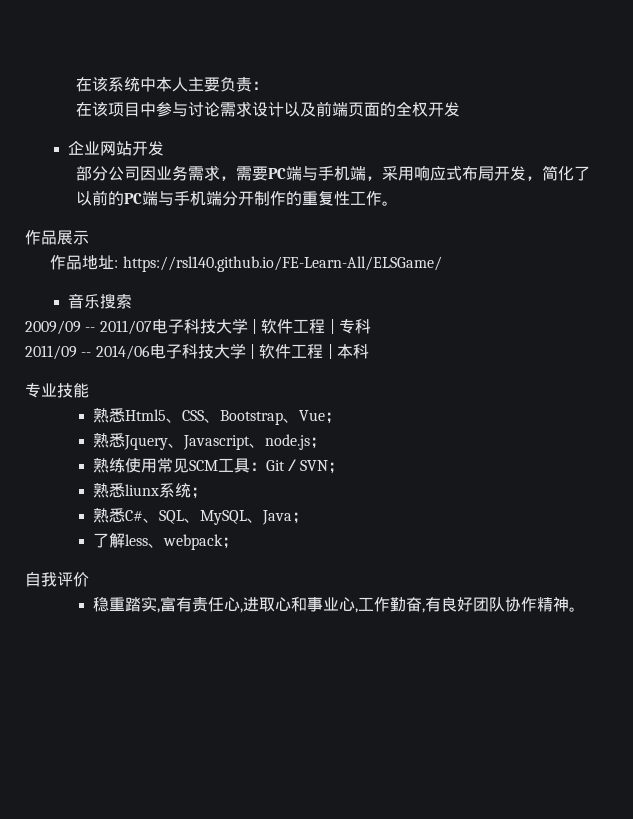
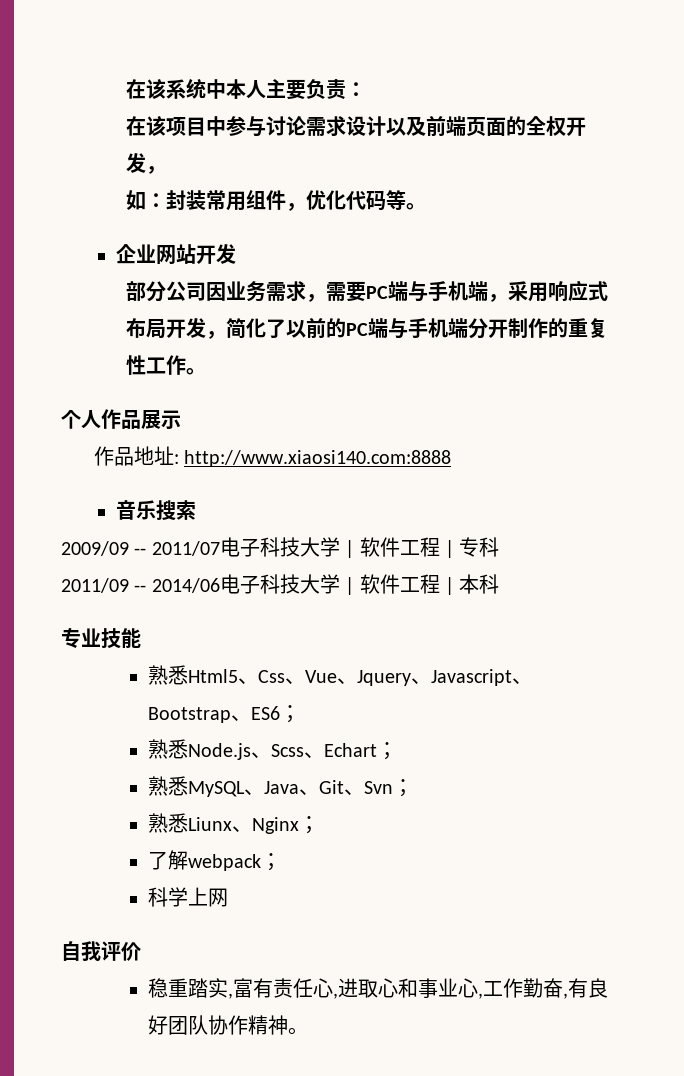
- 在该项目中参与讨论需求设计以及前端页面的全权开发
+ 在该项目中参与讨论需求设计以及前端页面的全权开发，
+ 如：封装常用组件，优化代码等。
- 作品展示
+ 个人作品展示
- 作品地址: https://rsl140.github.io/FE-Learn-All/ELSGame/
+ 作品地址: http://www.xiaosi140.com:8888
- 熟悉Html5、CSS、Bootstrap、Vue；
- 熟悉Jquery、Javascript、node.js；
- 熟练使用常见SCM工具：Git／SVN；
- 熟悉liunx系统；
- 熟悉C#、SQL、MySQL、Java；
+ 熟悉Html5、Css、Vue、Jquery、Javascript、Bootstrap、ES6；
+ 熟悉Node.js、Scss、Echart；
+ 熟悉MySQL、Java、Git、Svn；
+ 熟悉Liunx、Nginx；
- 了解less、webpack；
+ 了解webpack；
+ 科学上网

